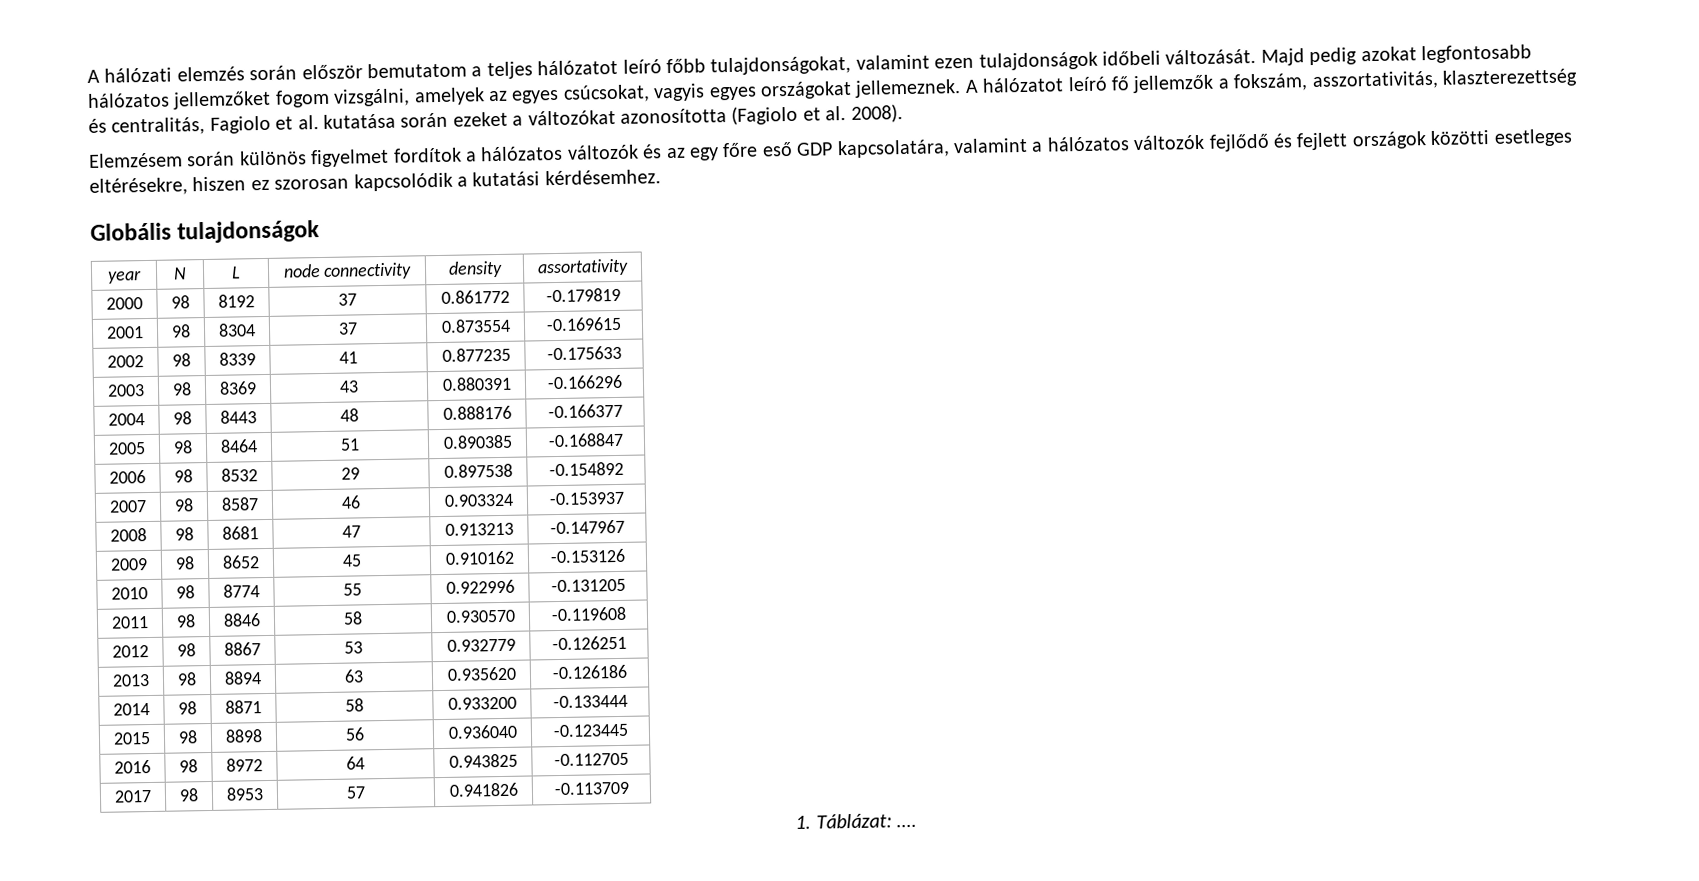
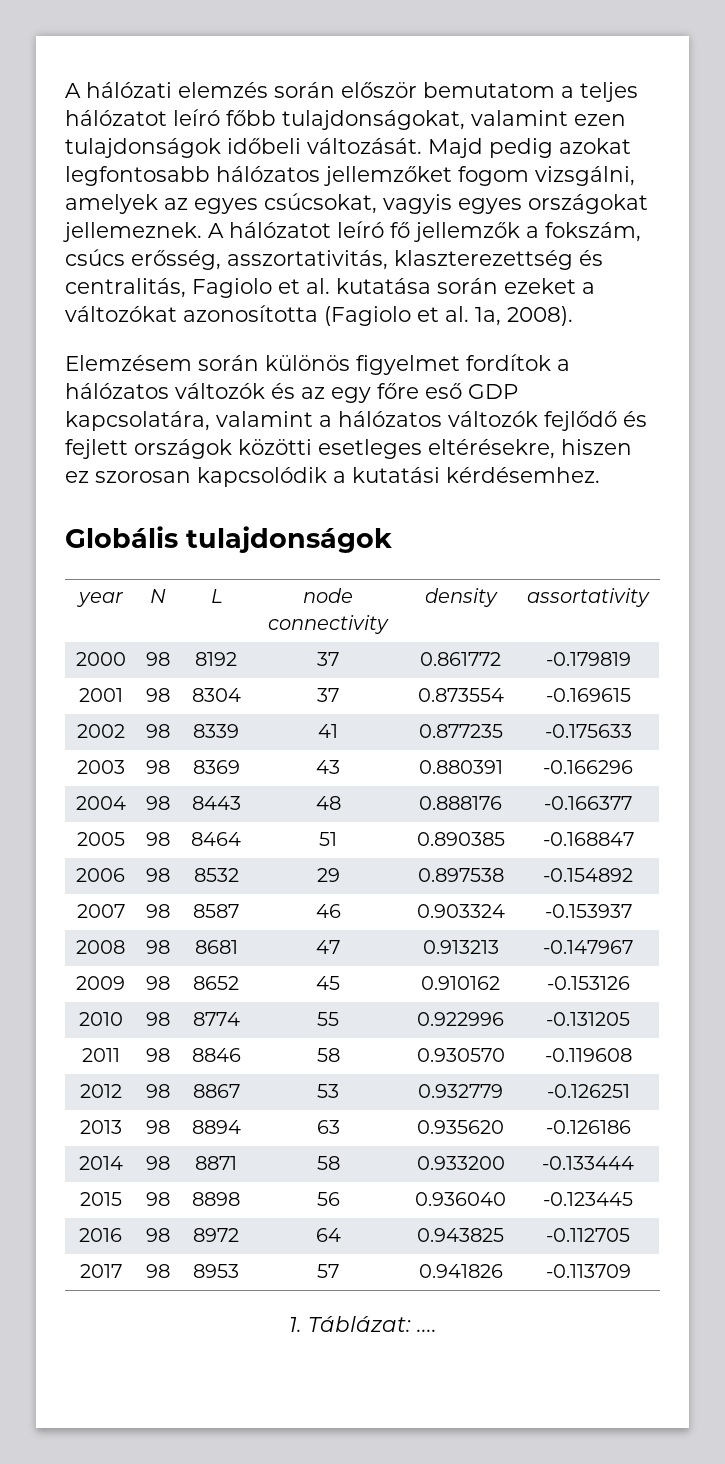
- A hálózatot leíró fő jellemzők a fokszám, asszortativitás, klaszterezettség és centralitás, Fagiolo et al. kutatása során ezeket a változókat azonosította (Fagiolo et al. 2008).
+ A hálózatot leíró fő jellemzők a fokszám, csúcs erősség, asszortativitás, klaszterezettség és centralitás, Fagiolo et al. kutatása során ezeket a változókat azonosította (Fagiolo et al. 1a, 2008).

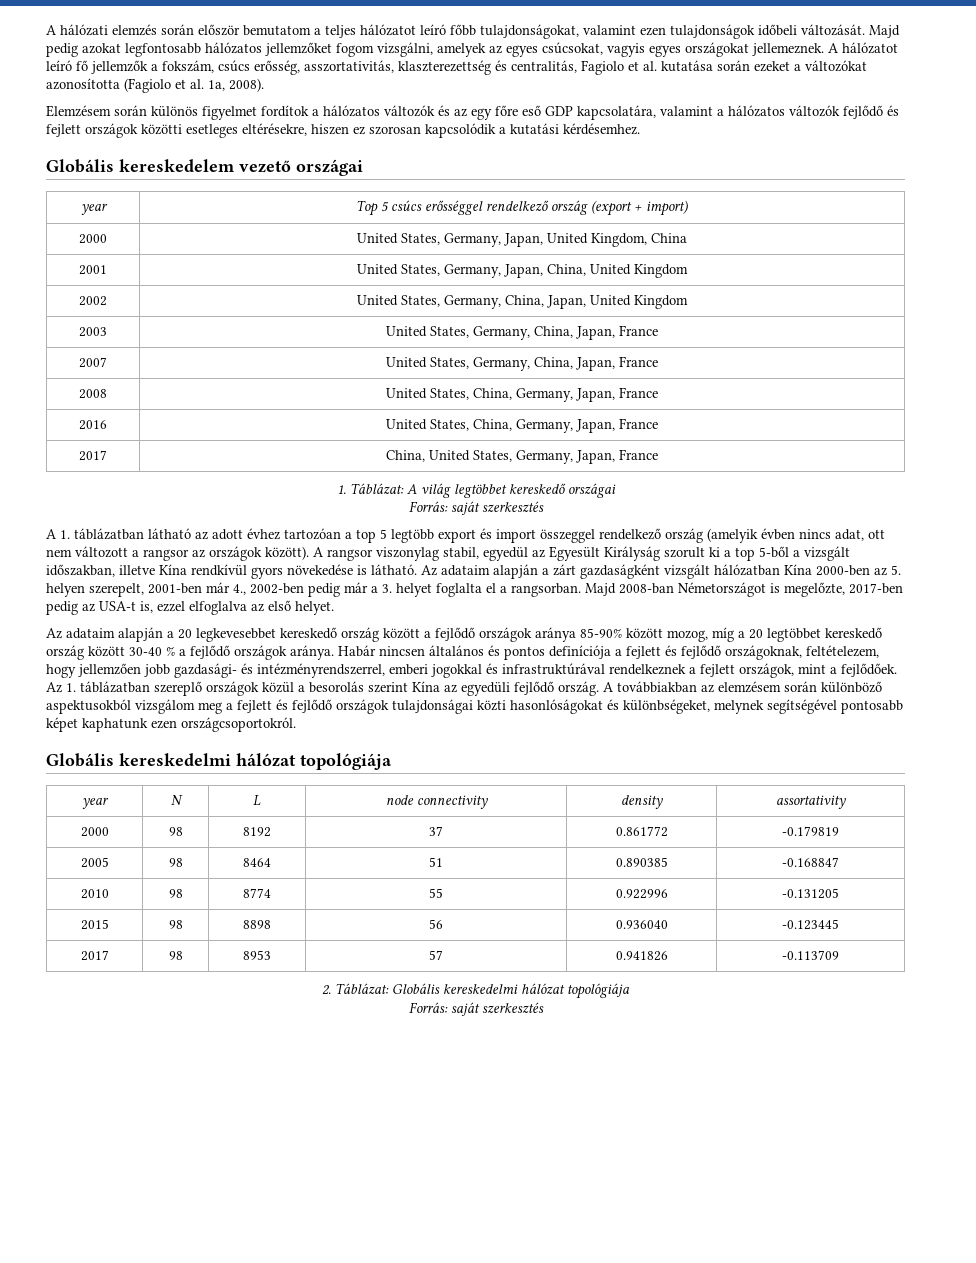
- Globális tulajdonságok
+ Globális kereskedelem vezető országai
+ year | Top 5 csúcs erősséggel rendelkező ország (export + import)
+ 2000 | United States, Germany, Japan, United Kingdom, China
+ 2001 | United States, Germany, Japan, China, United Kingdom
+ 2002 | United States, Germany, China, Japan, United Kingdom
+ 2003 | United States, Germany, China, Japan, France
+ 2007 | United States, Germany, China, Japan, France
+ 2008 | United States, China, Germany, Japan, France
+ 2016 | United States, China, Germany, Japan, France
+ 2017 | China, United States, Germany, Japan, France
+ 1. Táblázat: A világ legtöbbet kereskedő országai
+ Forrás: saját szerkesztés
+ A 1. táblázatban látható az adott évhez tartozóan a top 5 legtöbb export és import összeggel rendelkező ország (amelyik évben nincs adat, ott nem változott a rangsor az országok között). A rangsor viszonylag stabil, egyedül az Egyesült Királyság szorult ki a top 5-ből a vizsgált időszakban, illetve Kína rendkívül gyors növekedése is látható. Az adataim alapján a zárt gazdaságként vizsgált hálózatban Kína 2000-ben az 5. helyen szerepelt, 2001-ben már 4., 2002-ben pedig már a 3. helyet foglalta el a rangsorban. Majd 2008-ban Németországot is megelőzte, 2017-ben pedig az USA-t is, ezzel elfoglalva az első helyet.
+ Az adataim alapján a 20 legkevesebbet kereskedő ország között a fejlődő országok aránya 85-90% között mozog, míg a 20 legtöbbet kereskedő ország között 30-40 % a fejlődő országok aránya. Habár nincsen általános és pontos definíciója a fejlett és fejlődő országoknak, feltételezem, hogy jellemzően jobb gazdasági- és intézményrendszerrel, emberi jogokkal és infrastruktúrával rendelkeznek a fejlett országok, mint a fejlődőek. Az 1. táblázatban szereplő országok közül a besorolás szerint Kína az egyedüli fejlődő ország. A továbbiakban az elemzésem során különböző aspektusokból vizsgálom meg a fejlett és fejlődő országok tulajdonságai közti hasonlóságokat és különbségeket, melynek segítségével pontosabb képet kaphatunk ezen országcsoportokról.
+ Globális kereskedelmi hálózat topológiája
- 2001 | 98 | 8304 | 37 | 0.873554 | -0.169615
- 2002 | 98 | 8339 | 41 | 0.877235 | -0.175633
- 2003 | 98 | 8369 | 43 | 0.880391 | -0.166296
- 2004 | 98 | 8443 | 48 | 0.888176 | -0.166377
- 2006 | 98 | 8532 | 29 | 0.897538 | -0.154892
- 2007 | 98 | 8587 | 46 | 0.903324 | -0.153937
- 2008 | 98 | 8681 | 47 | 0.913213 | -0.147967
- 2009 | 98 | 8652 | 45 | 0.910162 | -0.153126
- 2011 | 98 | 8846 | 58 | 0.930570 | -0.119608
- 2012 | 98 | 8867 | 53 | 0.932779 | -0.126251
- 2013 | 98 | 8894 | 63 | 0.935620 | -0.126186
- 2014 | 98 | 8871 | 58 | 0.933200 | -0.133444
- 2016 | 98 | 8972 | 64 | 0.943825 | -0.112705
- 1. Táblázat: ....
+ 2. Táblázat: Globális kereskedelmi hálózat topológiája
+ Forrás: saját szerkesztés

